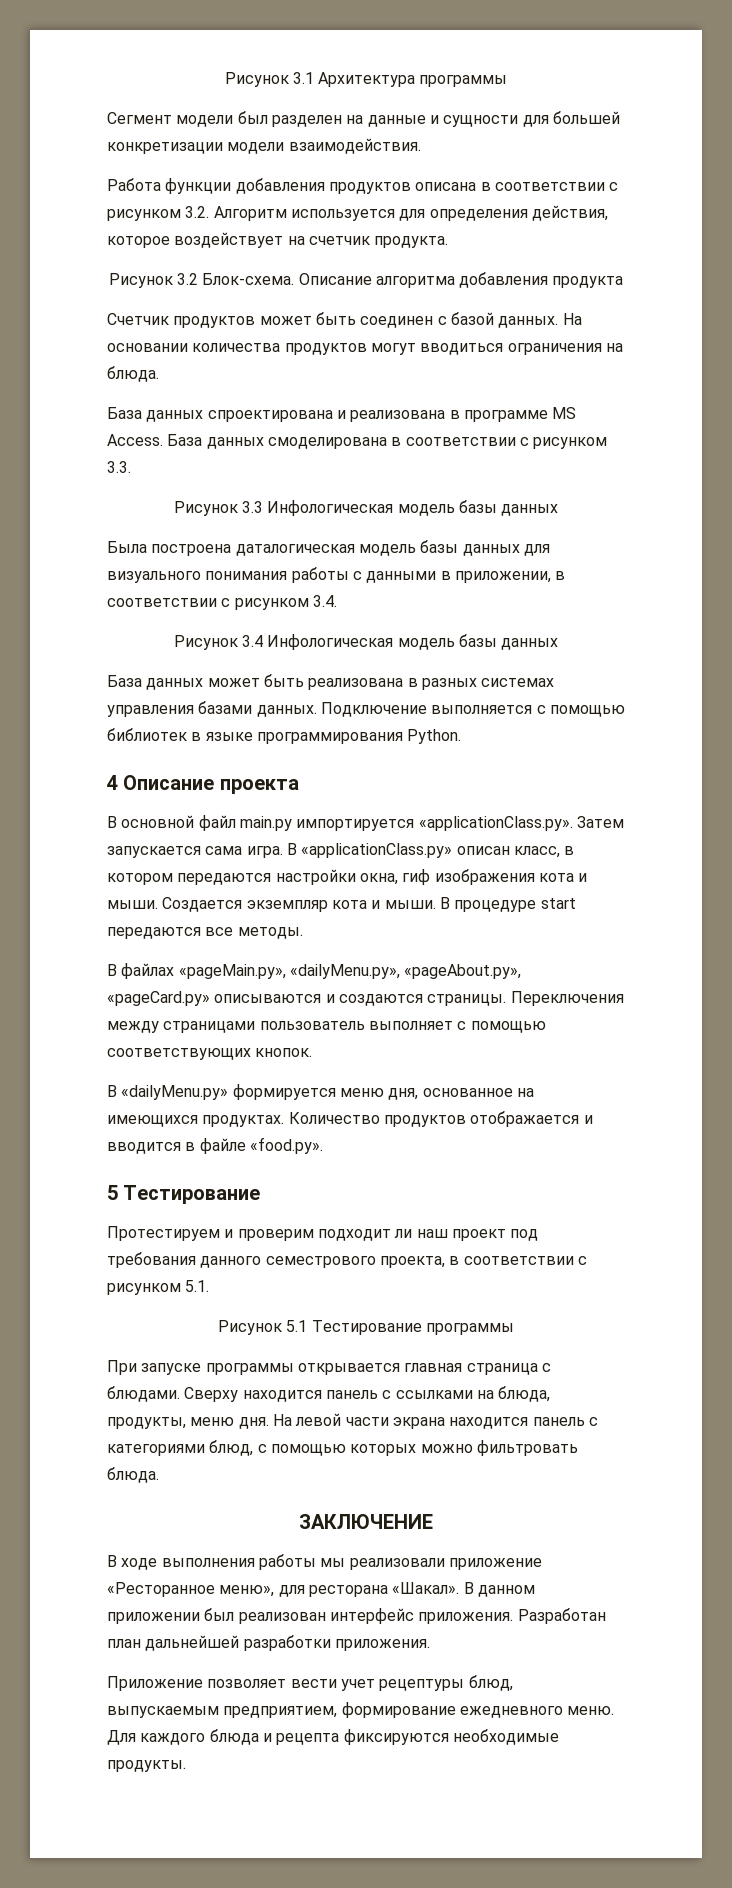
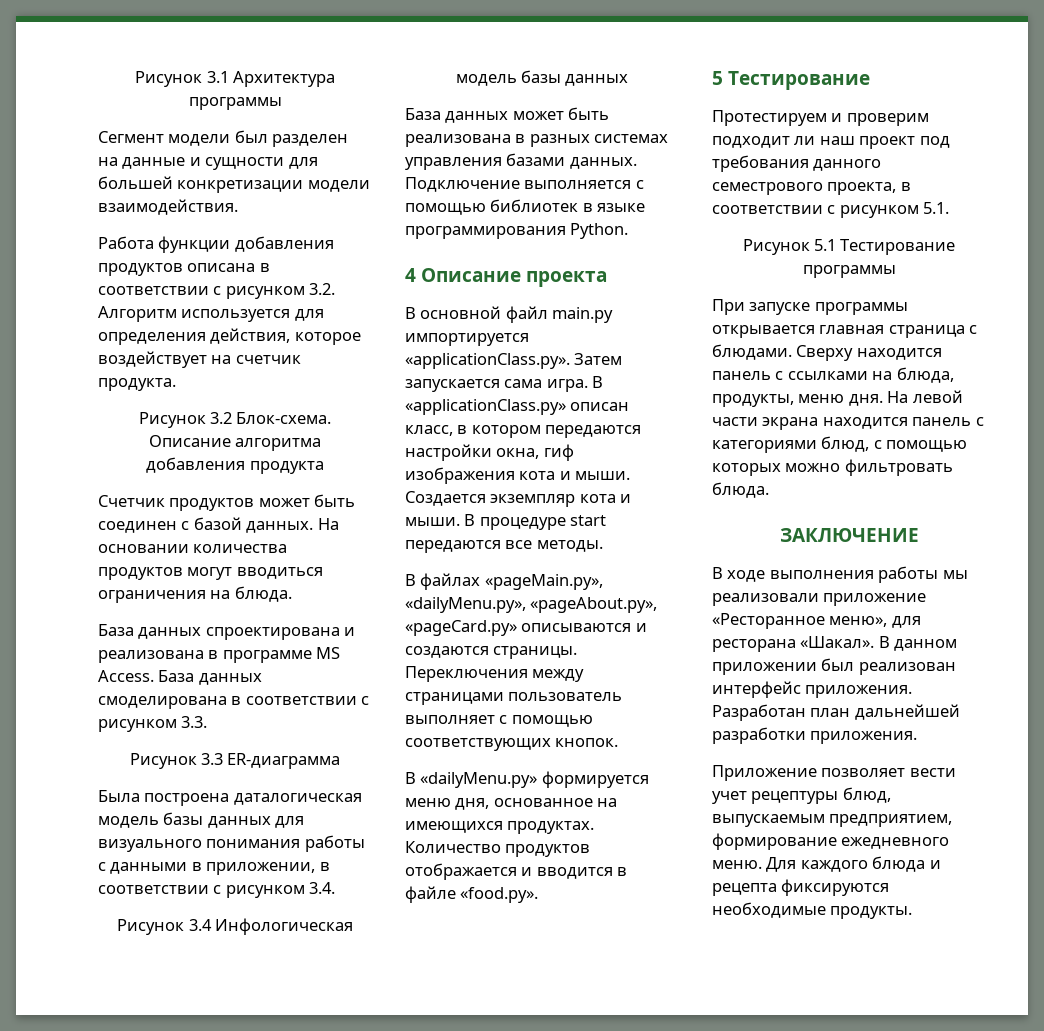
- Рисунок 3.3 Инфологическая модель базы данных
+ Рисунок 3.3 ER-диаграмма

